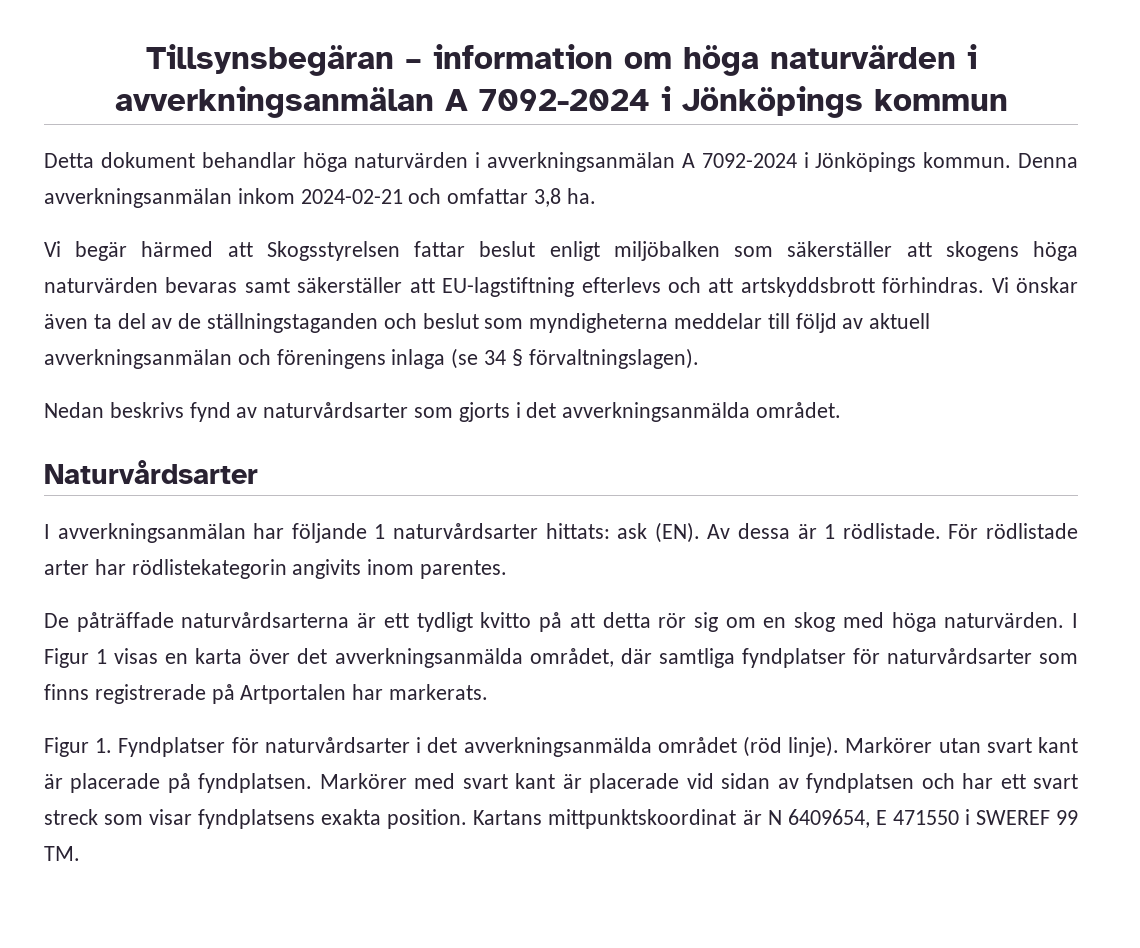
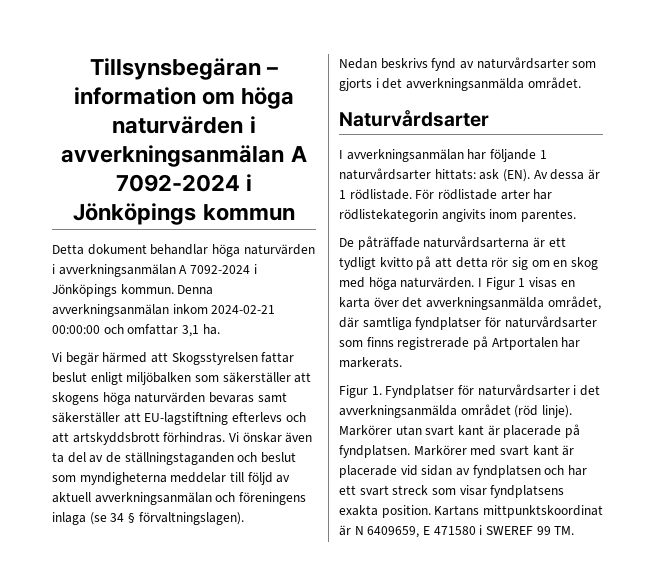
- Denna avverkningsanmälan inkom 2024-02-21 och omfattar 3,8 ha.
+ Denna avverkningsanmälan inkom 2024-02-21 00:00:00 och omfattar 3,1 ha.
- Kartans mittpunktskoordinat är N 6409654, E 471550 i SWEREF 99 TM.
+ Kartans mittpunktskoordinat är N 6409659, E 471580 i SWEREF 99 TM.

